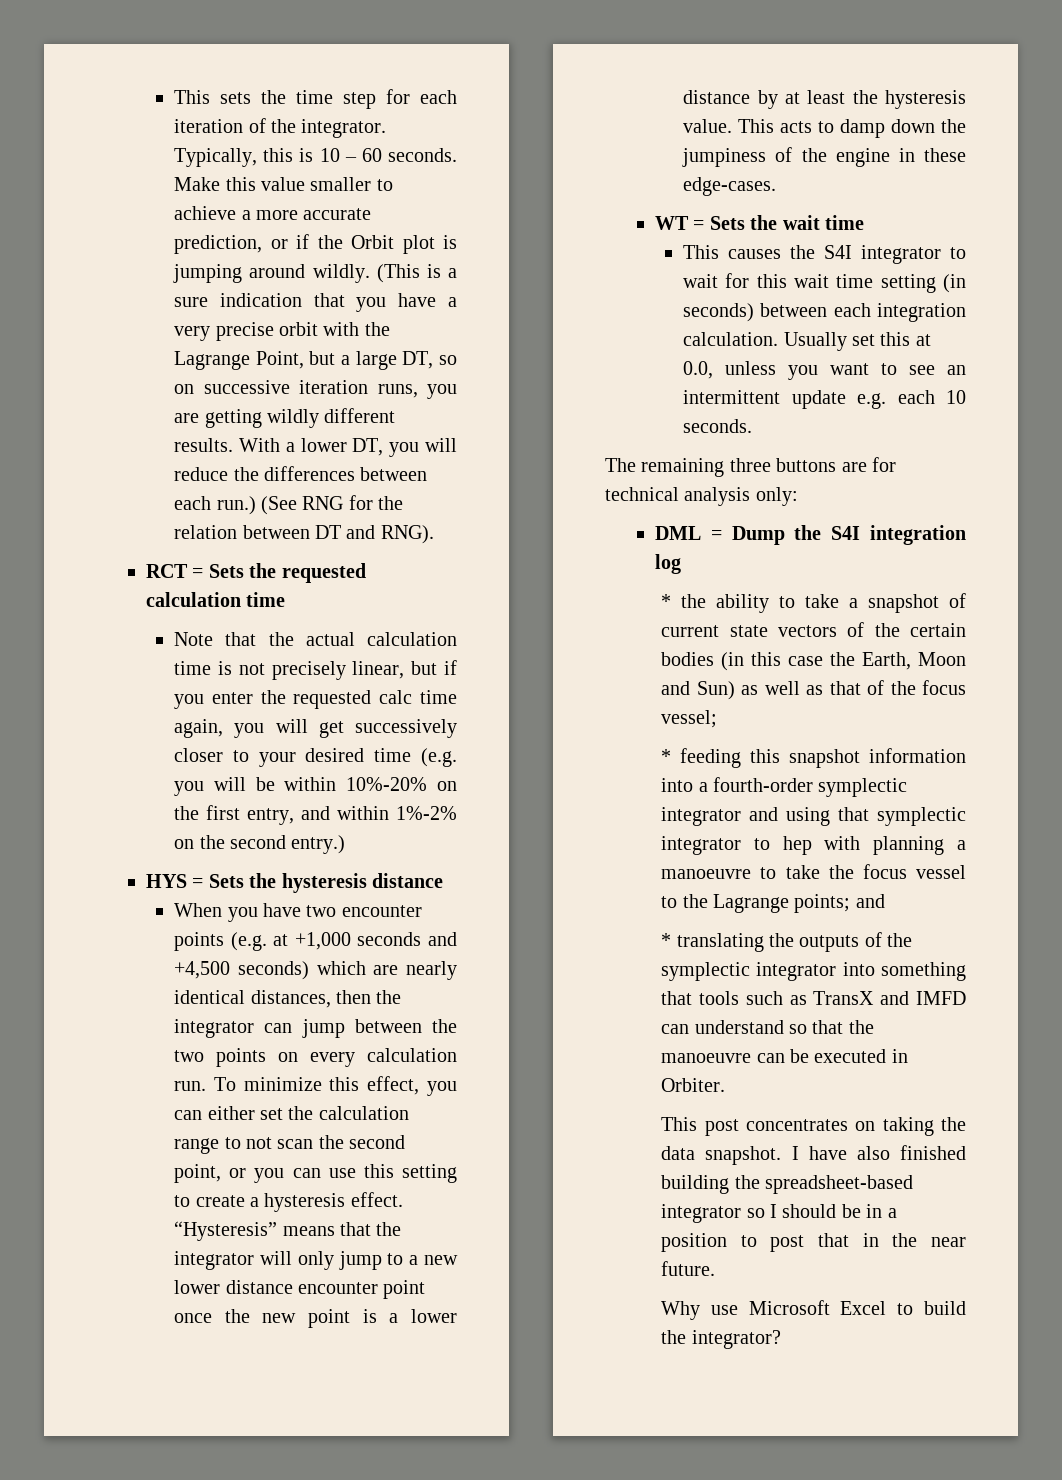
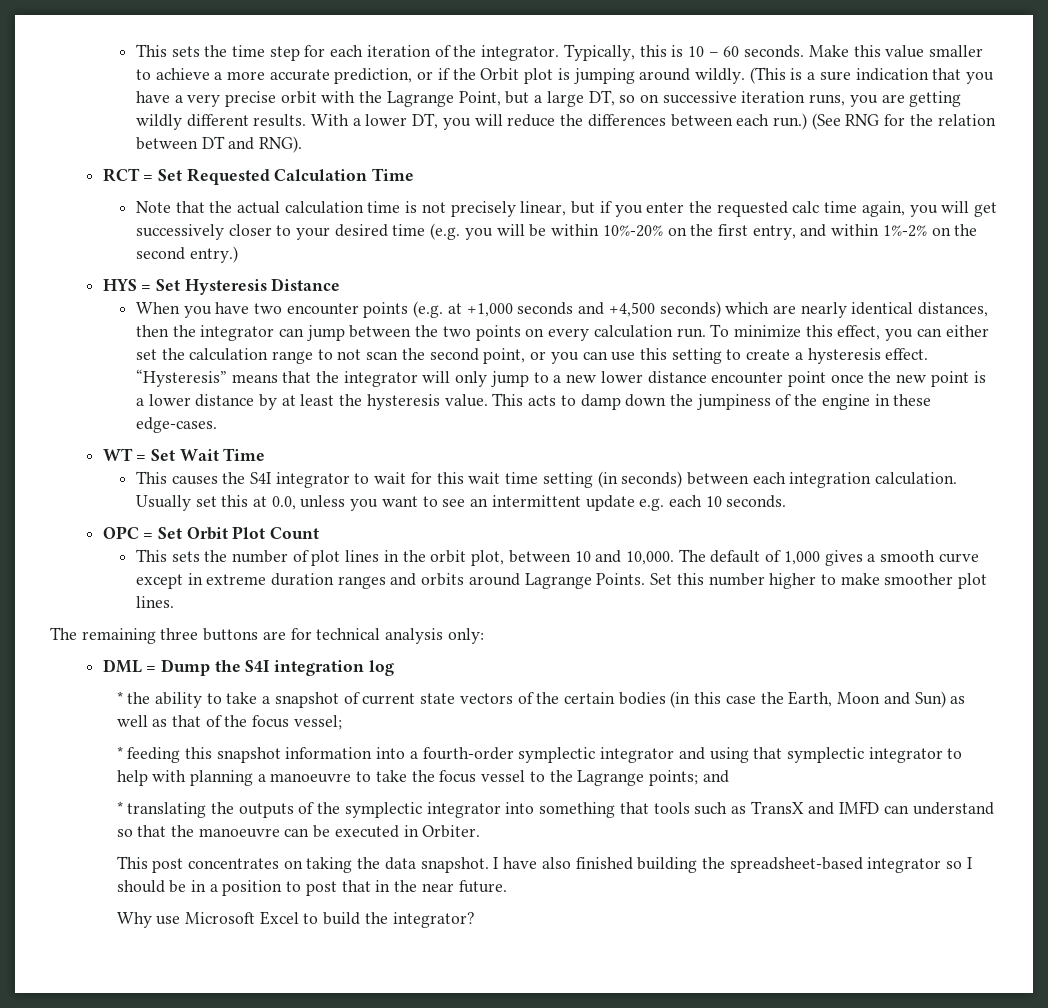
- RCT = Sets the requested calculation time
+ RCT = Set Requested Calculation Time
- HYS = Sets the hysteresis distance
+ HYS = Set Hysteresis Distance
- WT = Sets the wait time
+ WT = Set Wait Time
+ OPC = Set Orbit Plot Count
+ This sets the number of plot lines in the orbit plot, between 10 and 10,000. The default of 1,000 gives a smooth curve except in extreme duration ranges and orbits around Lagrange Points. Set this number higher to make smoother plot lines.
- * feeding this snapshot information into a fourth-order symplectic integrator and using that symplectic integrator to hep with planning a manoeuvre to take the focus vessel to the Lagrange points; and
+ * feeding this snapshot information into a fourth-order symplectic integrator and using that symplectic integrator to help with planning a manoeuvre to take the focus vessel to the Lagrange points; and

